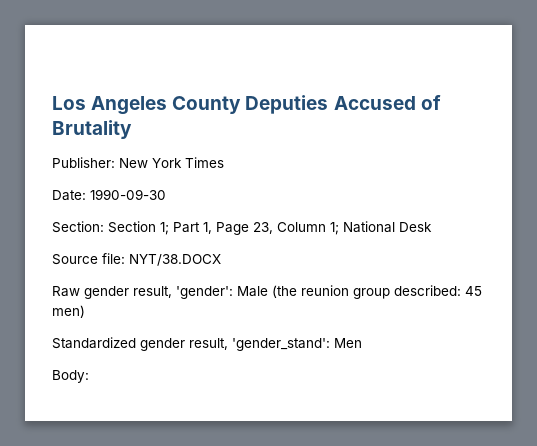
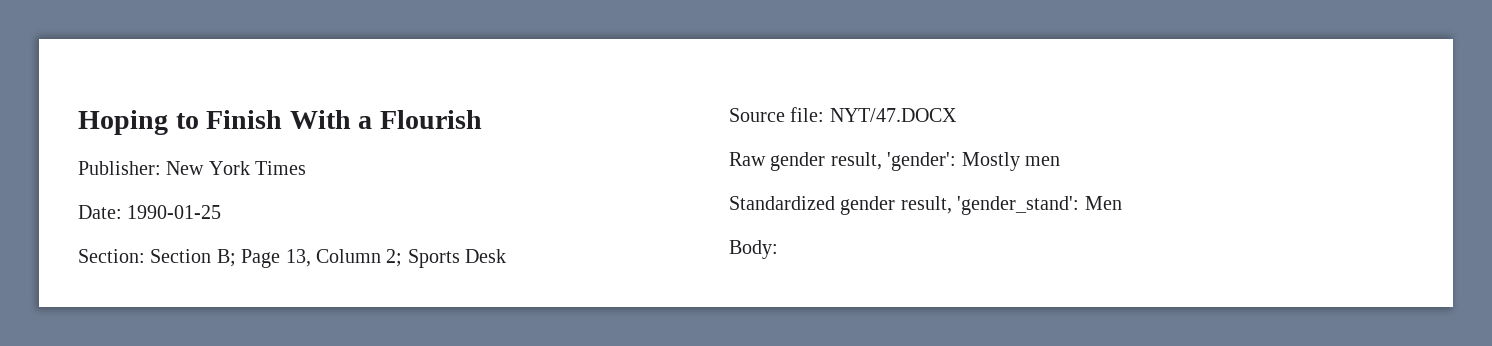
- Los Angeles County Deputies Accused of Brutality
+ Hoping to Finish With a Flourish
- Date: 1990-09-30
+ Date: 1990-01-25
- Section: Section 1; Part 1, Page 23, Column 1; National Desk
+ Section: Section B; Page 13, Column 2; Sports Desk
- Source file: NYT/38.DOCX
+ Source file: NYT/47.DOCX
- Raw gender result, 'gender': Male (the reunion group described: 45 men)
+ Raw gender result, 'gender': Mostly men

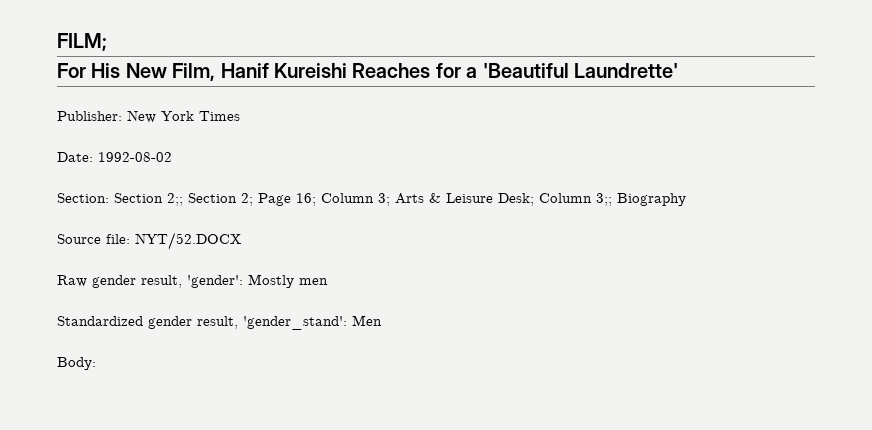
- Hoping to Finish With a Flourish
+ FILM;
+ For His New Film, Hanif Kureishi Reaches for a 'Beautiful Laundrette'
- Date: 1990-01-25
+ Date: 1992-08-02
- Section: Section B; Page 13, Column 2; Sports Desk
+ Section: Section 2;; Section 2; Page 16; Column 3; Arts & Leisure Desk; Column 3;; Biography
- Source file: NYT/47.DOCX
+ Source file: NYT/52.DOCX

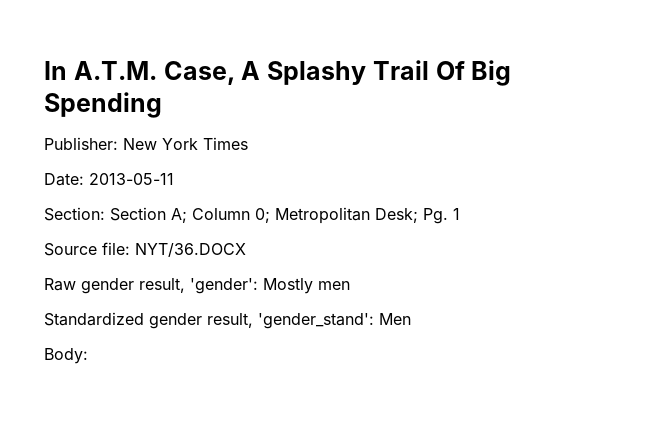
- FILM;
- For His New Film, Hanif Kureishi Reaches for a 'Beautiful Laundrette'
+ In A.T.M. Case, A Splashy Trail Of Big Spending
- Date: 1992-08-02
+ Date: 2013-05-11
- Section: Section 2;; Section 2; Page 16; Column 3; Arts & Leisure Desk; Column 3;; Biography
+ Section: Section A; Column 0; Metropolitan Desk; Pg. 1
- Source file: NYT/52.DOCX
+ Source file: NYT/36.DOCX

